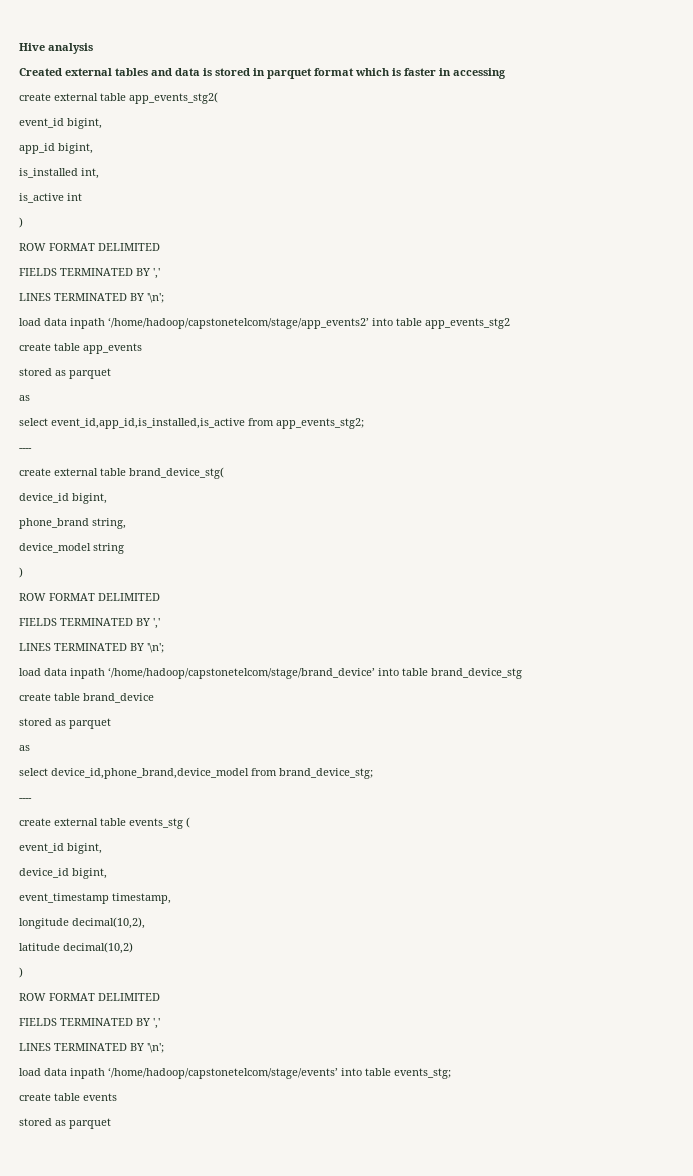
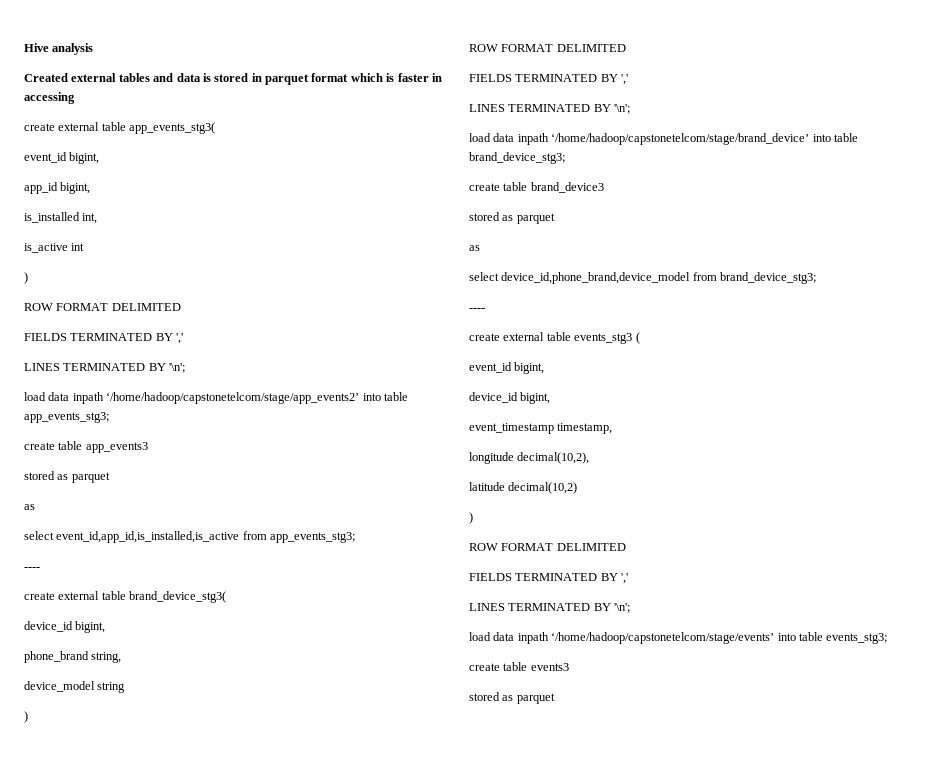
- create external table app_events_stg2(
+ create external table app_events_stg3(
- load data inpath ‘/home/hadoop/capstonetelcom/stage/app_events2’ into table app_events_stg2
- create table app_events
+ load data inpath ‘/home/hadoop/capstonetelcom/stage/app_events2’ into table app_events_stg3;
+ create table app_events3
- select event_id,app_id,is_installed,is_active from app_events_stg2;
+ select event_id,app_id,is_installed,is_active from app_events_stg3;
  ----
- create external table brand_device_stg(
+ create external table brand_device_stg3(
- load data inpath ‘/home/hadoop/capstonetelcom/stage/brand_device’ into table brand_device_stg
- create table brand_device
+ load data inpath ‘/home/hadoop/capstonetelcom/stage/brand_device’ into table brand_device_stg3;
+ create table brand_device3
- select device_id,phone_brand,device_model from brand_device_stg;
+ select device_id,phone_brand,device_model from brand_device_stg3;
  ----
- create external table events_stg (
+ create external table events_stg3 (
- load data inpath ‘/home/hadoop/capstonetelcom/stage/events’ into table events_stg;
- create table events
+ load data inpath ‘/home/hadoop/capstonetelcom/stage/events’ into table events_stg3;
+ create table events3

